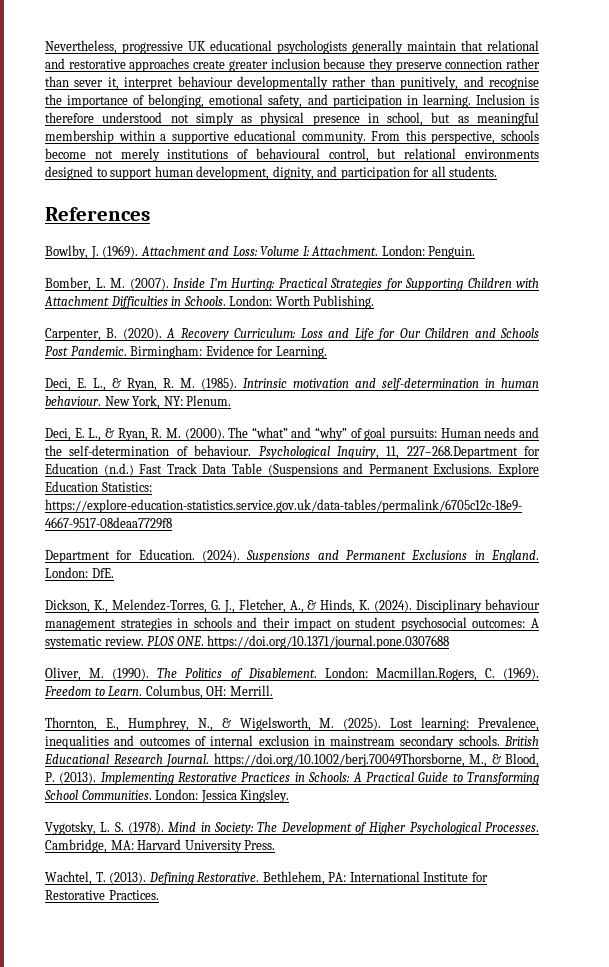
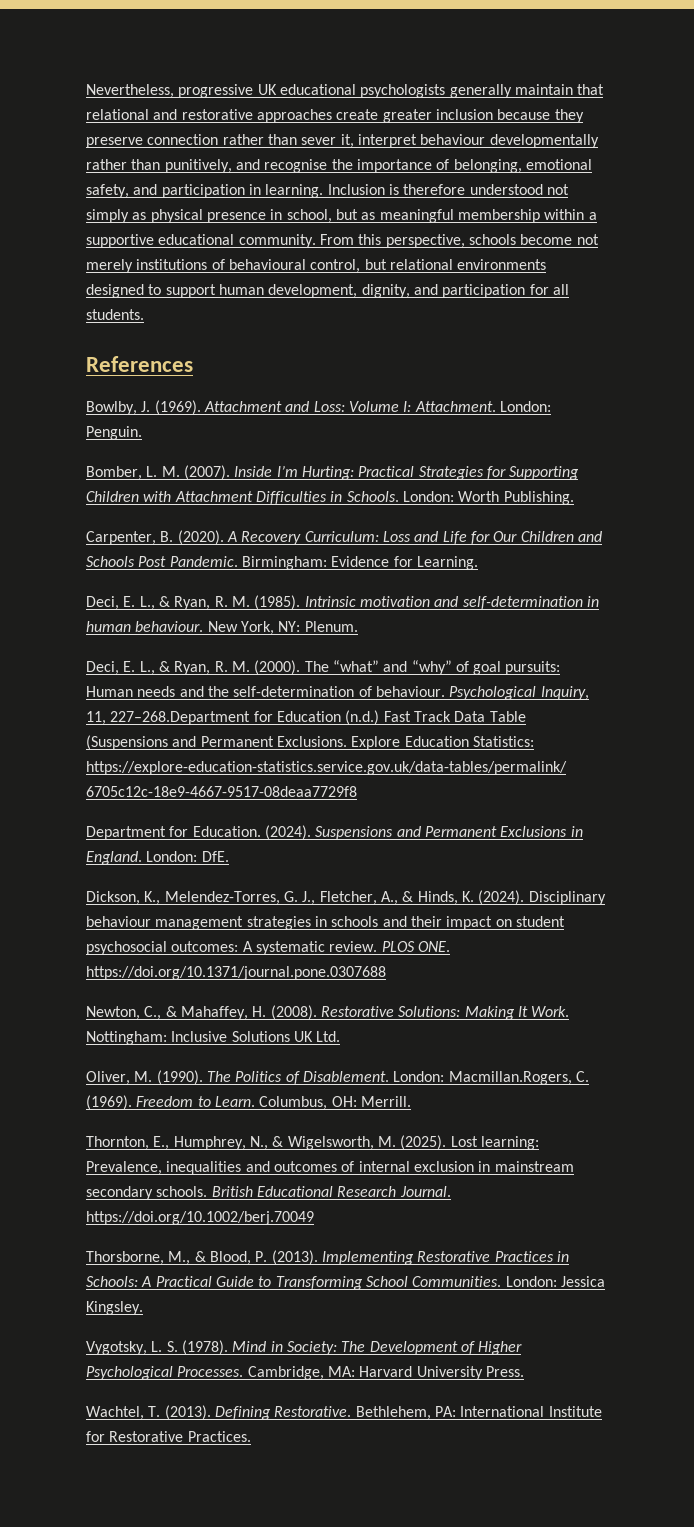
+ Newton, C., & Mahaffey, H. (2008). Restorative Solutions: Making It Work. Nottingham: Inclusive Solutions UK Ltd.
- British Educational Research Journal. https://doi.org/10.1002/berj.70049Thorsborne, M., & Blood, P. (2013).
+ British Educational Research Journal. https://doi.org/10.1002/berj.70049
+ Thorsborne, M., & Blood, P. (2013).

